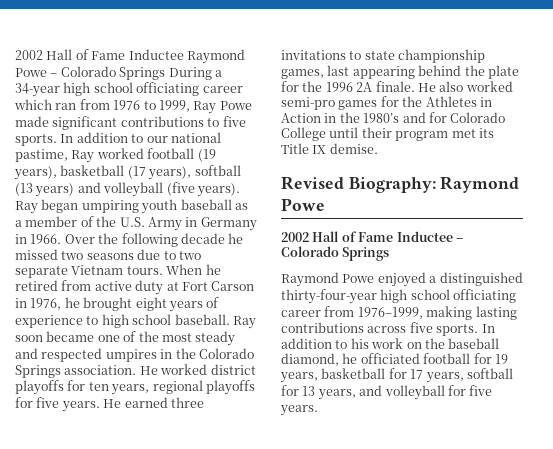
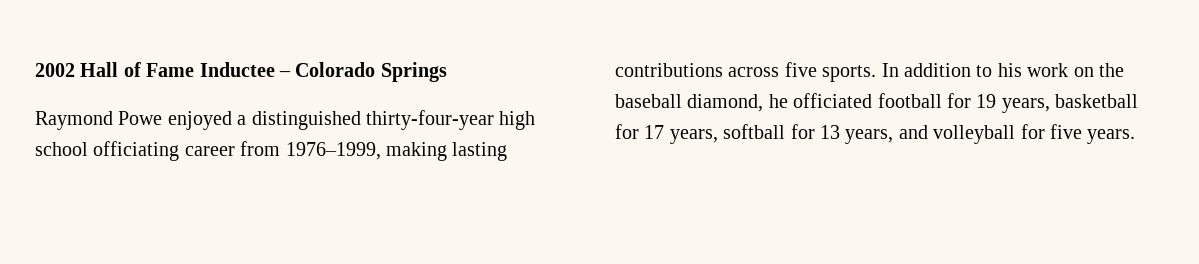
- 2002 Hall of Fame Inductee Raymond Powe – Colorado Springs During a 34-year high school officiating career which ran from 1976 to 1999, Ray Powe made significant contributions to five sports. In addition to our national pastime, Ray worked football (19 years), basketball (17 years), softball (13 years) and volleyball (five years). Ray began umpiring youth baseball as a member of the U.S. Army in Germany in 1966. Over the following decade he missed two seasons due to two separate Vietnam tours. When he retired from active duty at Fort Carson in 1976, he brought eight years of experience to high school baseball. Ray soon became one of the most steady and respected umpires in the Colorado Springs association. He worked district playoffs for ten years, regional playoffs for five years. He earned three invitations to state championship games, last appearing behind the plate for the 1996 2A finale. He also worked semi-pro games for the Athletes in Action in the 1980’s and for Colorado College until their program met its Title IX demise.
- Revised Biography: Raymond Powe

